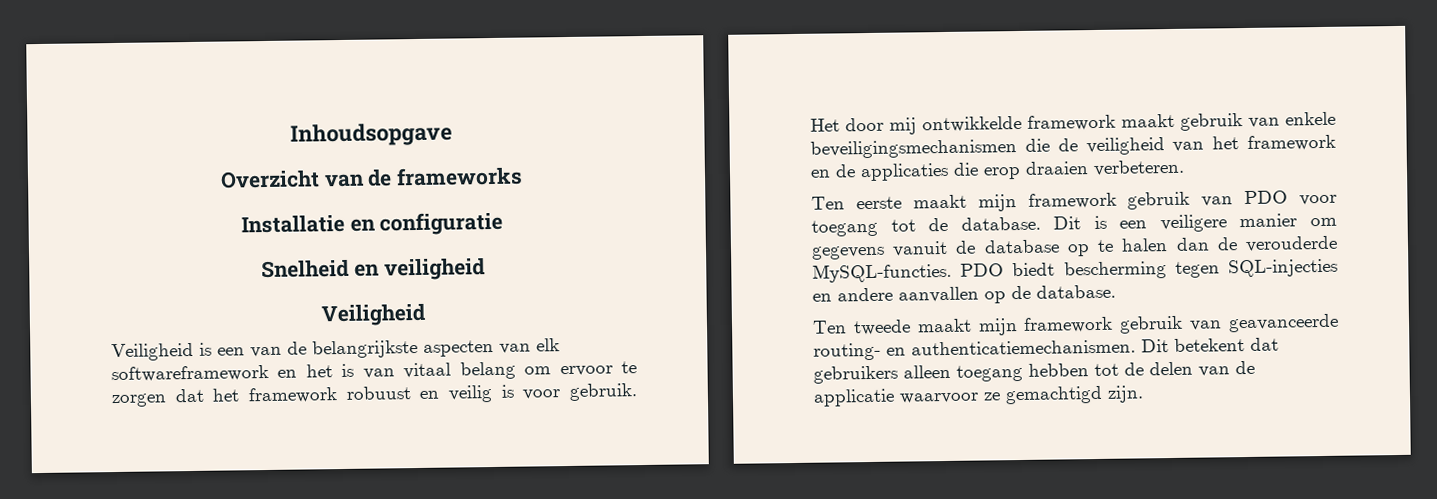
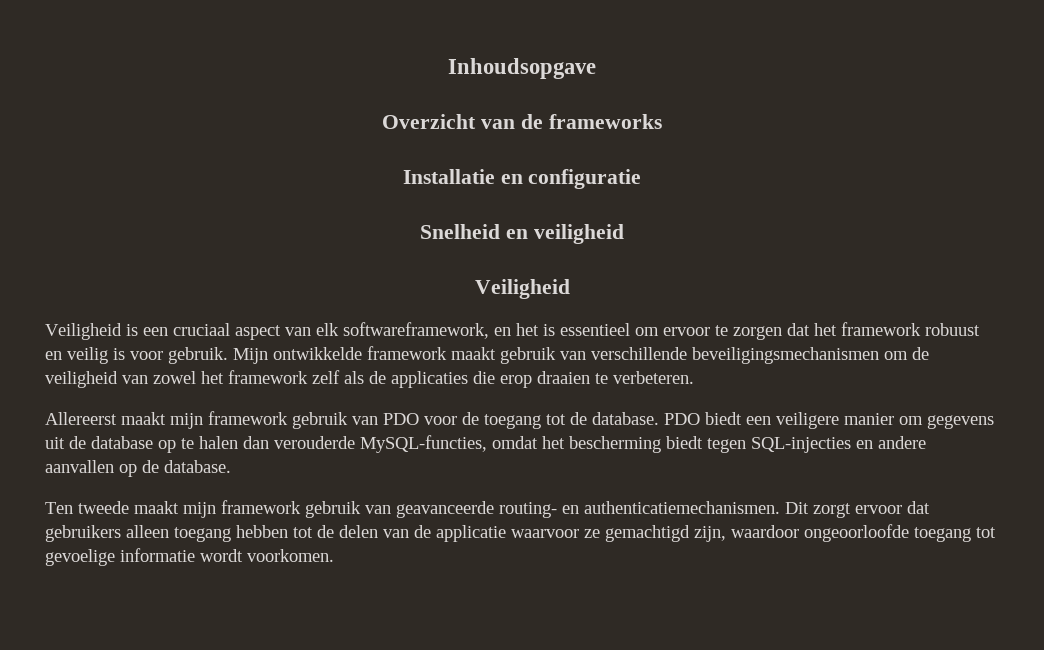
- Veiligheid is een van de belangrijkste aspecten van elk softwareframework en het is van vitaal belang om ervoor te zorgen dat het framework robuust en veilig is voor gebruik.
+ Veiligheid is een cruciaal aspect van elk softwareframework, en het is essentieel om ervoor te zorgen dat het framework robuust en veilig is voor gebruik.
- Het door mij ontwikkelde framework maakt gebruik van enkele beveiligingsmechanismen die de veiligheid van het framework en de applicaties die erop draaien verbeteren.
+ Mijn ontwikkelde framework maakt gebruik van verschillende beveiligingsmechanismen om de veiligheid van zowel het framework zelf als de applicaties die erop draaien te verbeteren.
- Ten eerste maakt mijn framework gebruik van PDO voor toegang tot de database.
+ Allereerst maakt mijn framework gebruik van PDO voor de toegang tot de database.
- Dit is een veiligere manier om gegevens vanuit de database op te halen dan de verouderde MySQL-functies. PDO biedt bescherming tegen SQL-injecties en andere aanvallen op de database.
+ PDO biedt een veiligere manier om gegevens uit de database op te halen dan verouderde MySQL-functies, omdat het bescherming biedt tegen SQL-injecties en andere aanvallen op de database.
- Dit betekent dat gebruikers alleen toegang hebben tot de delen van de applicatie waarvoor ze gemachtigd zijn.
+ Dit zorgt ervoor dat gebruikers alleen toegang hebben tot de delen van de applicatie waarvoor ze gemachtigd zijn, waardoor ongeoorloofde toegang tot gevoelige informatie wordt voorkomen.

